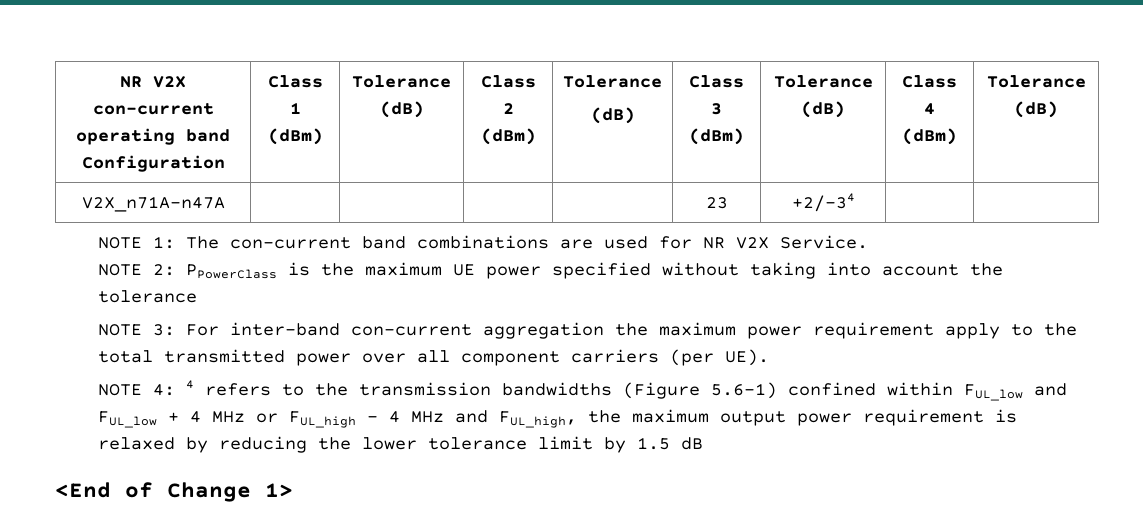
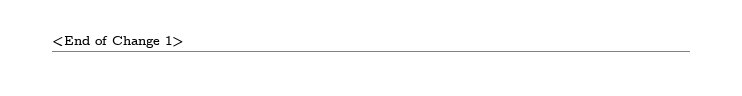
- NR V2X con-current operating band Configuration | Class 1 (dBm) | Tolerance (dB) | Class 2 (dBm) | Tolerance
- (dB) | Class 3 (dBm) | Tolerance (dB) | Class 4 (dBm) | Tolerance (dB)
- V2X_n71A-n47A | | | | | 23 | +2/-34 | |
- NOTE 1: The con-current band combinations are used for NR V2X Service.
- NOTE 2: PPowerClass is the maximum UE power specified without taking into account the tolerance
- NOTE 3: For inter-band con-current aggregation the maximum power requirement apply to the total transmitted power over all component carriers (per UE).
- NOTE 4: 4 refers to the transmission bandwidths (Figure 5.6-1) confined within FUL_low and FUL_low + 4 MHz or FUL_high – 4 MHz and FUL_high, the maximum output power requirement is relaxed by reducing the lower tolerance limit by 1.5 dB

